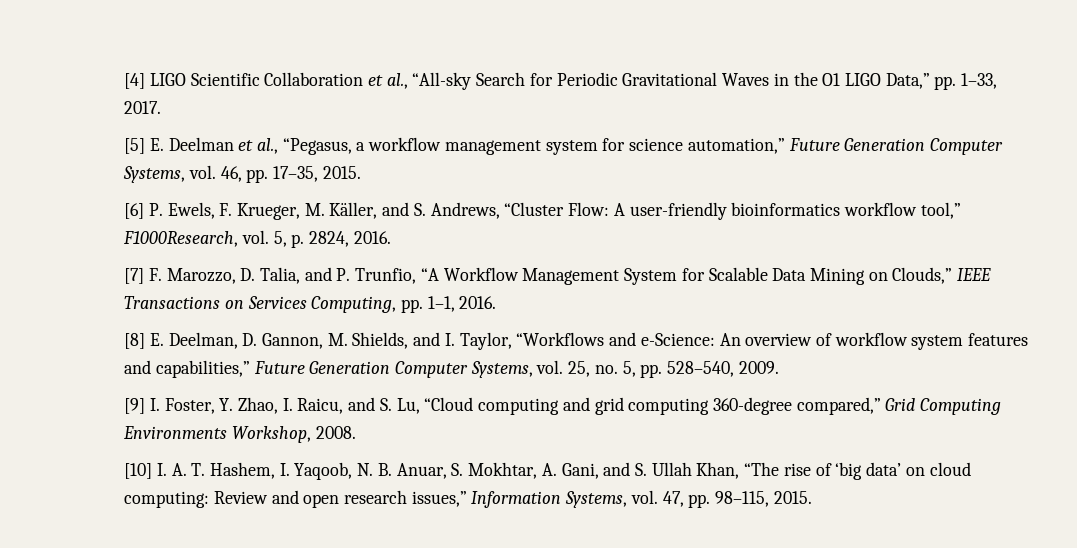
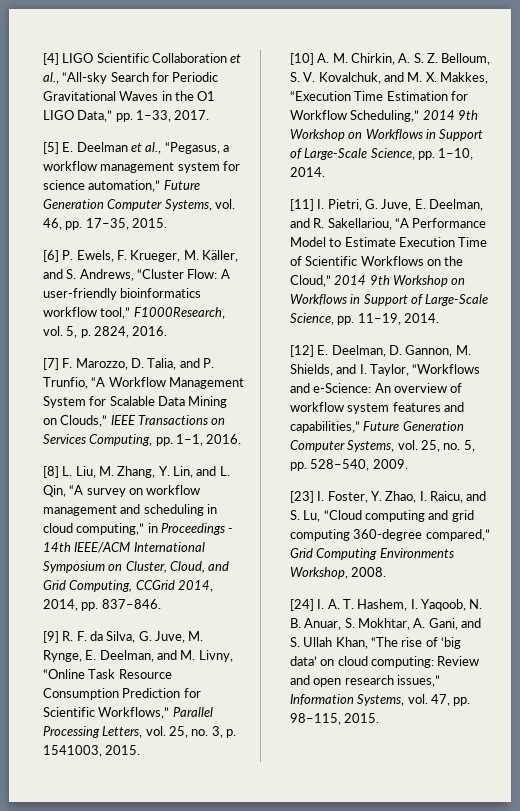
- [8] E. Deelman, D. Gannon, M. Shields, and I. Taylor, “Workflows and e-Science: An overview of workflow system features and capabilities,” Future Generation Computer Systems, vol. 25, no. 5, pp. 528–540, 2009.
+ [8] L. Liu, M. Zhang, Y. Lin, and L. Qin, “A survey on workflow management and scheduling in cloud computing,” in Proceedings - 14th IEEE/ACM International Symposium on Cluster, Cloud, and Grid Computing, CCGrid 2014, 2014, pp. 837–846.
+ [9] R. F. da Silva, G. Juve, M. Rynge, E. Deelman, and M. Livny, “Online Task Resource Consumption Prediction for Scientific Workflows,” Parallel Processing Letters, vol. 25, no. 3, p. 1541003, 2015.
+ [10] A. M. Chirkin, A. S. Z. Belloum, S. V. Kovalchuk, and M. X. Makkes, “Execution Time Estimation for Workflow Scheduling,” 2014 9th Workshop on Workflows in Support of Large-Scale Science, pp. 1–10, 2014.
+ [11] I. Pietri, G. Juve, E. Deelman, and R. Sakellariou, “A Performance Model to Estimate Execution Time of Scientific Workflows on the Cloud,” 2014 9th Workshop on Workflows in Support of Large-Scale Science, pp. 11–19, 2014.
+ [12] E. Deelman, D. Gannon, M. Shields, and I. Taylor, “Workflows and e-Science: An overview of workflow system features and capabilities,” Future Generation Computer Systems, vol. 25, no. 5, pp. 528–540, 2009.
- [9] I. Foster, Y. Zhao, I. Raicu, and S. Lu, “Cloud computing and grid computing 360-degree compared,” Grid Computing Environments Workshop, 2008.
+ [23] I. Foster, Y. Zhao, I. Raicu, and S. Lu, “Cloud computing and grid computing 360-degree compared,” Grid Computing Environments Workshop, 2008.
- [10] I. A. T. Hashem, I. Yaqoob, N. B. Anuar, S. Mokhtar, A. Gani, and S. Ullah Khan, “The rise of ‘big data’ on cloud computing: Review and open research issues,” Information Systems, vol. 47, pp. 98–115, 2015.
+ [24] I. A. T. Hashem, I. Yaqoob, N. B. Anuar, S. Mokhtar, A. Gani, and S. Ullah Khan, “The rise of ‘big data’ on cloud computing: Review and open research issues,” Information Systems, vol. 47, pp. 98–115, 2015.

